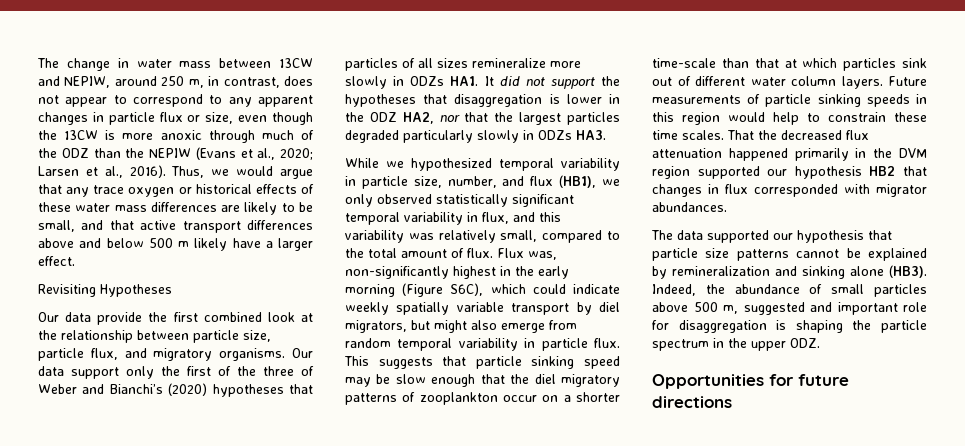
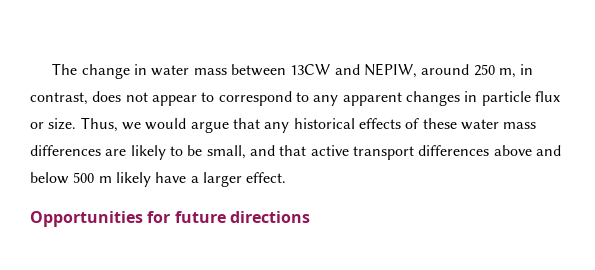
- The change in water mass between 13CW and NEPIW, around 250 m, in contrast, does not appear to correspond to any apparent changes in particle flux or size, even though the 13CW is more anoxic through much of the ODZ than the NEPIW (Evans et al., 2020; Larsen et al., 2016).
+ The change in water mass between 13CW and NEPIW, around 250 m, in contrast, does not appear to correspond to any apparent changes in particle flux or size.
- Thus, we would argue that any trace oxygen or historical effects of these water mass differences are likely to be small, and that active transport differences above and below 500 m likely have a larger effect.
+ Thus, we would argue that any historical effects of these water mass differences are likely to be small, and that active transport differences above and below 500 m likely have a larger effect.
- Revisiting Hypotheses
- Our data provide the first combined look at the relationship between particle size, particle flux, and migratory organisms. Our data support only the first of the three of Weber and Bianchi’s (2020) hypotheses that particles of all sizes remineralize more slowly in ODZs HA1. It did not support the hypotheses that disaggregation is lower in the ODZ HA2, nor that the largest particles degraded particularly slowly in ODZs HA3.
- While we hypothesized temporal variability in particle size, number, and flux (HB1), we only observed statistically significant temporal variability in flux, and this variability was relatively small, compared to the total amount of flux. Flux was, non-significantly highest in the early morning (Figure S6C), which could indicate weekly spatially variable transport by diel migrators, but might also emerge from random temporal variability in particle flux. This suggests that particle sinking speed may be slow enough that the diel migratory patterns of zooplankton occur on a shorter time-scale than that at which particles sink out of different water column layers. Future measurements of particle sinking speeds in this region would help to constrain these time scales. That the decreased flux attenuation happened primarily in the DVM region supported our hypothesis HB2 that changes in flux corresponded with migrator abundances.
- The data supported our hypothesis that particle size patterns cannot be explained by remineralization and sinking alone (HB3). Indeed, the abundance of small particles above 500 m, suggested and important role for disaggregation is shaping the particle spectrum in the upper ODZ.

